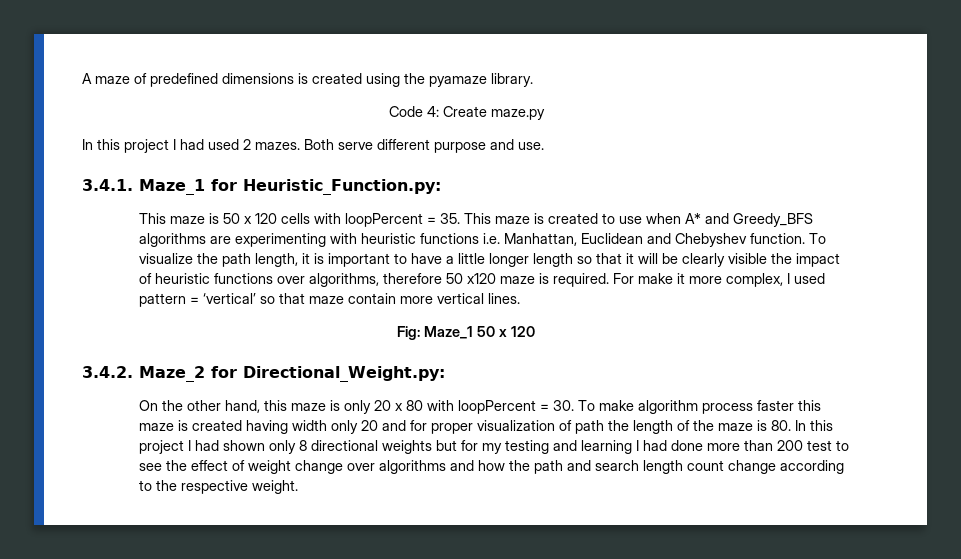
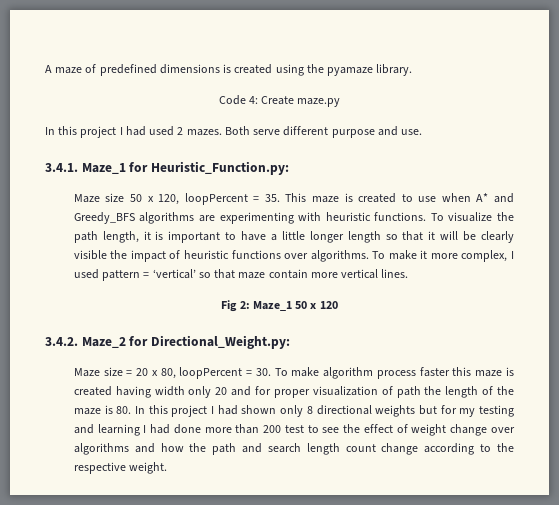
- This maze is 50 x 120 cells with loopPercent = 35. This maze is created to use when A* and Greedy_BFS algorithms are experimenting with heuristic functions i.e. Manhattan, Euclidean and Chebyshev function.
+ Maze size 50 x 120, loopPercent = 35. This maze is created to use when A* and Greedy_BFS algorithms are experimenting with heuristic functions.
- To visualize the path length, it is important to have a little longer length so that it will be clearly visible the impact of heuristic functions over algorithms, therefore 50 x120 maze is required. For make it more complex, I used pattern = ‘vertical’ so that maze contain more vertical lines.
+ To visualize the path length, it is important to have a little longer length so that it will be clearly visible the impact of heuristic functions over algorithms. To make it more complex, I used pattern = ‘vertical’ so that maze contain more vertical lines.
- Fig: Maze_1 50 x 120
+ Fig 2: Maze_1 50 x 120
- On the other hand, this maze is only 20 x 80 with loopPercent = 30. To make algorithm process faster this maze is created having width only 20 and for proper visualization of path the length of the maze is 80. In this project I had shown only 8 directional weights but for my testing and learning I had done more than 200 test to see the effect of weight change over algorithms and how the path and search length count change according to the respective weight.
+ Maze size = 20 x 80, loopPercent = 30. To make algorithm process faster this maze is created having width only 20 and for proper visualization of path the length of the maze is 80. In this project I had shown only 8 directional weights but for my testing and learning I had done more than 200 test to see the effect of weight change over algorithms and how the path and search length count change according to the respective weight.

